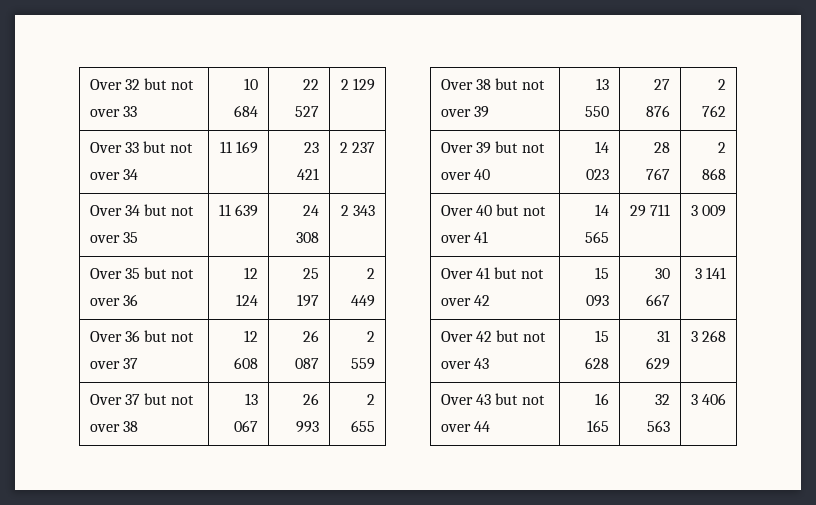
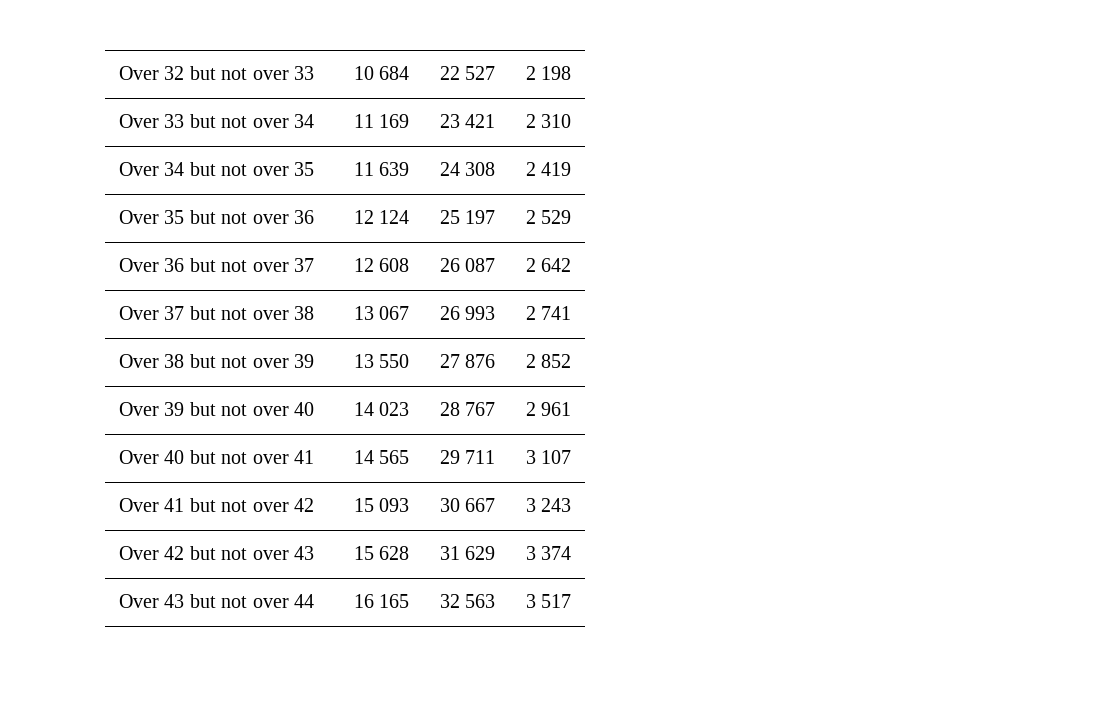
- Over 32 but not over 33 | 10 684 | 22 527 | 2 129
+ Over 32 but not over 33 | 10 684 | 22 527 | 2 198
- Over 33 but not over 34 | 11 169 | 23 421 | 2 237
+ Over 33 but not over 34 | 11 169 | 23 421 | 2 310
- Over 34 but not over 35 | 11 639 | 24 308 | 2 343
+ Over 34 but not over 35 | 11 639 | 24 308 | 2 419
- Over 35 but not over 36 | 12 124 | 25 197 | 2 449
+ Over 35 but not over 36 | 12 124 | 25 197 | 2 529
- Over 36 but not over 37 | 12 608 | 26 087 | 2 559
+ Over 36 but not over 37 | 12 608 | 26 087 | 2 642
- Over 37 but not over 38 | 13 067 | 26 993 | 2 655
+ Over 37 but not over 38 | 13 067 | 26 993 | 2 741
- Over 38 but not over 39 | 13 550 | 27 876 | 2 762
+ Over 38 but not over 39 | 13 550 | 27 876 | 2 852
- Over 39 but not over 40 | 14 023 | 28 767 | 2 868
+ Over 39 but not over 40 | 14 023 | 28 767 | 2 961
- Over 40 but not over 41 | 14 565 | 29 711 | 3 009
+ Over 40 but not over 41 | 14 565 | 29 711 | 3 107
- Over 41 but not over 42 | 15 093 | 30 667 | 3 141
+ Over 41 but not over 42 | 15 093 | 30 667 | 3 243
- Over 42 but not over 43 | 15 628 | 31 629 | 3 268
+ Over 42 but not over 43 | 15 628 | 31 629 | 3 374
- Over 43 but not over 44 | 16 165 | 32 563 | 3 406
+ Over 43 but not over 44 | 16 165 | 32 563 | 3 517

